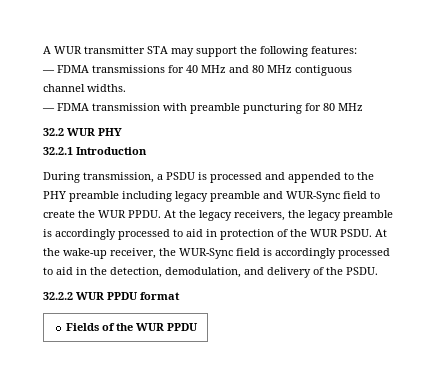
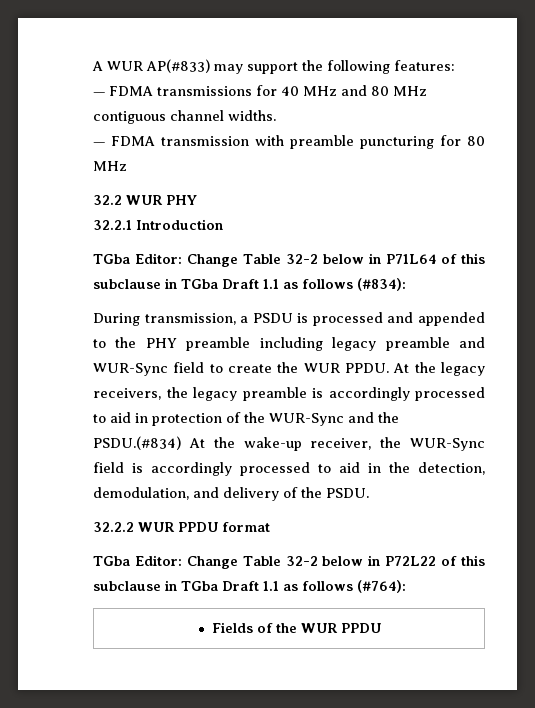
- A WUR transmitter STA may support the following features:
+ A WUR AP(#833) may support the following features:
+ TGba Editor: Change Table 32-2 below in P71L64 of this subclause in TGba Draft 1.1 as follows (#834):
- At the legacy receivers, the legacy preamble is accordingly processed to aid in protection of the WUR PSDU. At the wake-up receiver, the WUR-Sync field is accordingly processed to aid in the detection, demodulation, and delivery of the PSDU.
+ At the legacy receivers, the legacy preamble is accordingly processed to aid in protection of the WUR-Sync and the PSDU.(#834) At the wake-up receiver, the WUR-Sync field is accordingly processed to aid in the detection, demodulation, and delivery of the PSDU.
+ TGba Editor: Change Table 32-2 below in P72L22 of this subclause in TGba Draft 1.1 as follows (#764):

